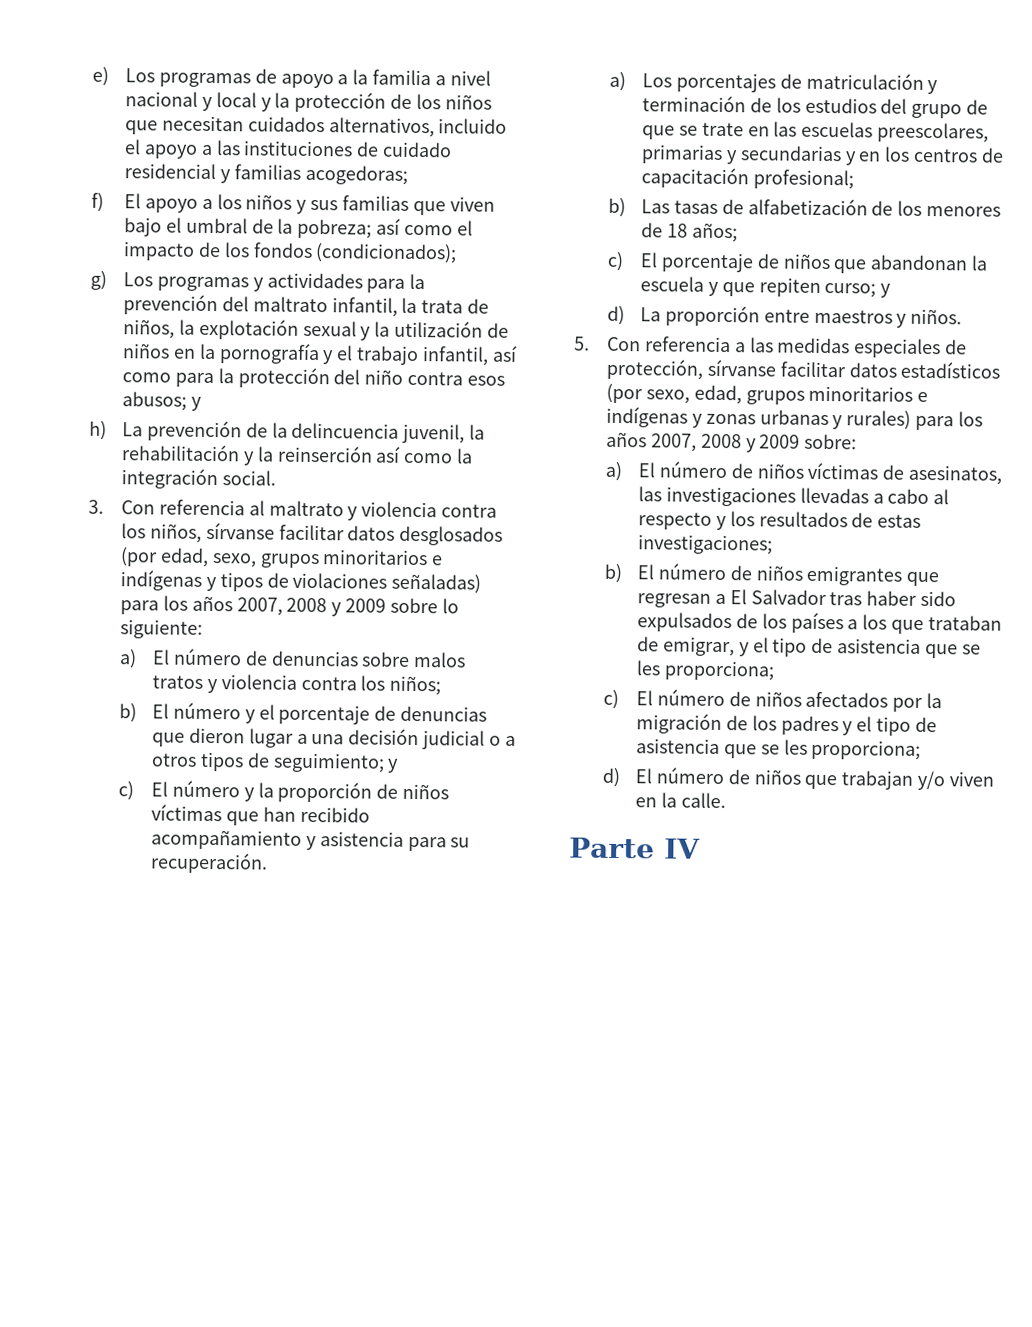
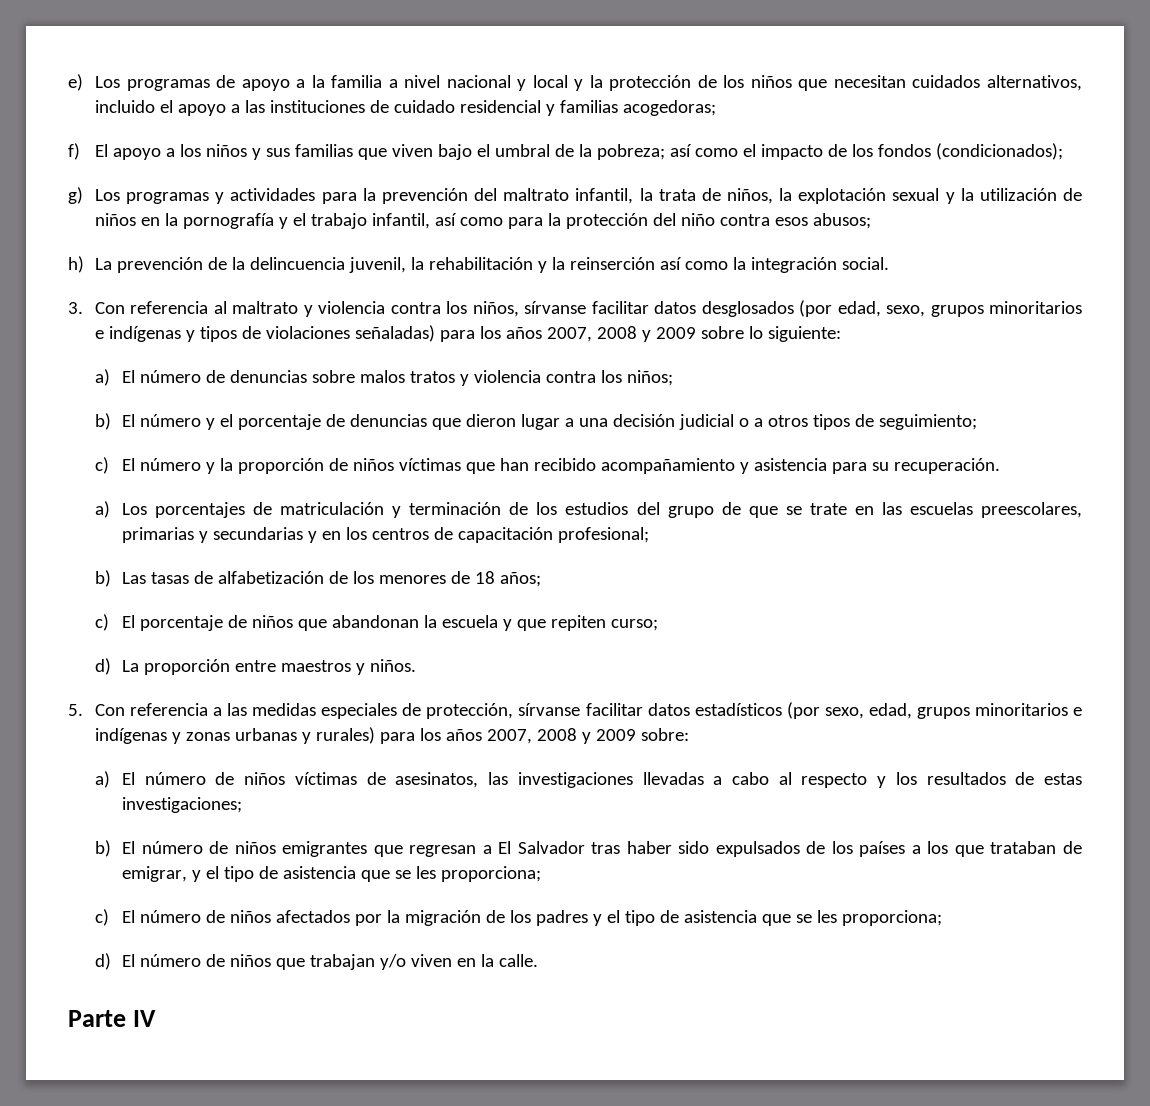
- g) Los programas y actividades para la prevención del maltrato infantil, la trata de niños, la explotación sexual y la utilización de niños en la pornografía y el trabajo infantil, así como para la protección del niño contra esos abusos; y
+ g) Los programas y actividades para la prevención del maltrato infantil, la trata de niños, la explotación sexual y la utilización de niños en la pornografía y el trabajo infantil, así como para la protección del niño contra esos abusos;
- b) El número y el porcentaje de denuncias que dieron lugar a una decisión judicial o a otros tipos de seguimiento; y
+ b) El número y el porcentaje de denuncias que dieron lugar a una decisión judicial o a otros tipos de seguimiento;
- c) El porcentaje de niños que abandonan la escuela y que repiten curso; y
+ c) El porcentaje de niños que abandonan la escuela y que repiten curso;

